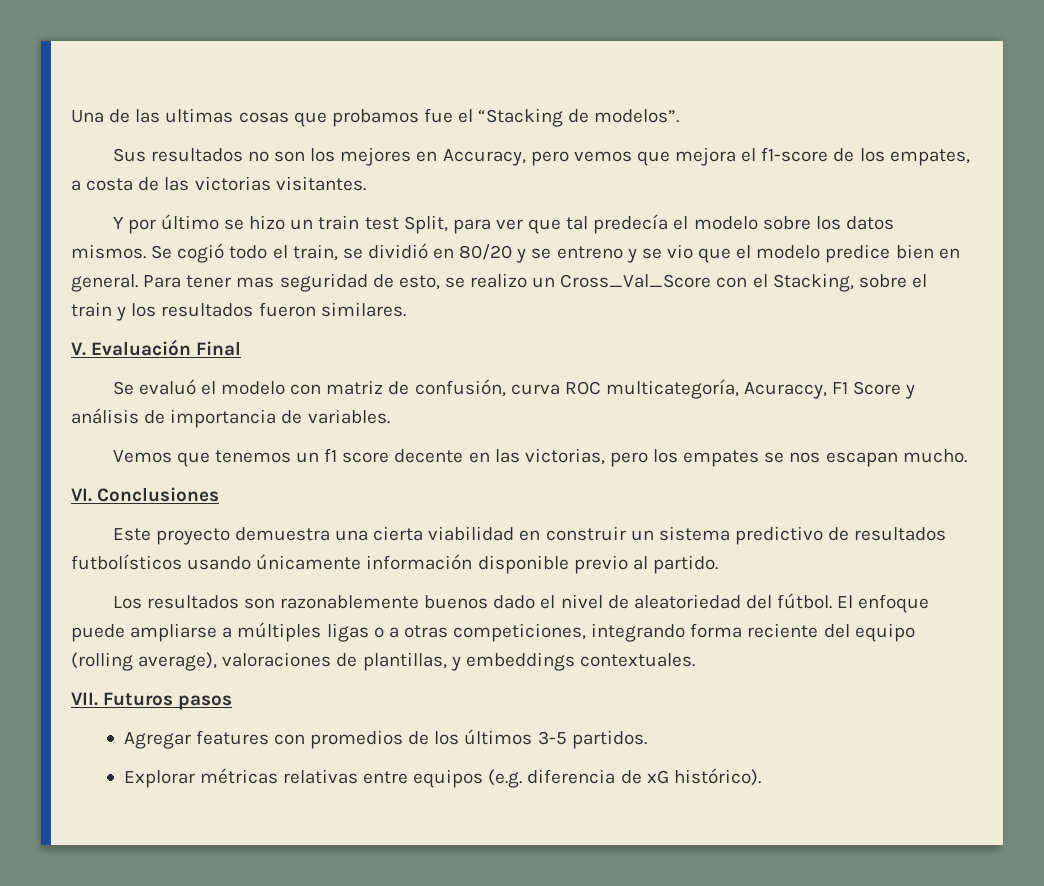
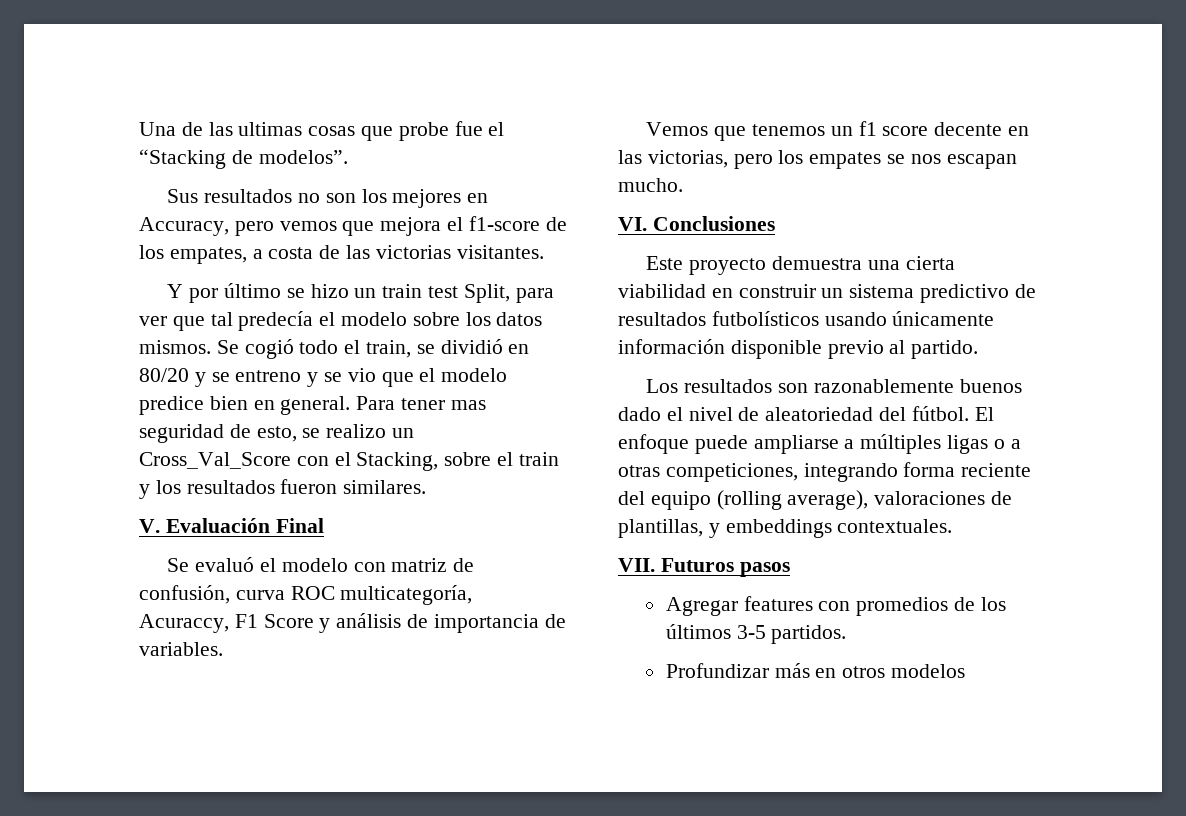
- Una de las ultimas cosas que probamos fue el “Stacking de modelos”.
+ Una de las ultimas cosas que probe fue el “Stacking de modelos”.
- Explorar métricas relativas entre equipos (e.g. diferencia de xG histórico).
+ Profundizar más en otros modelos

